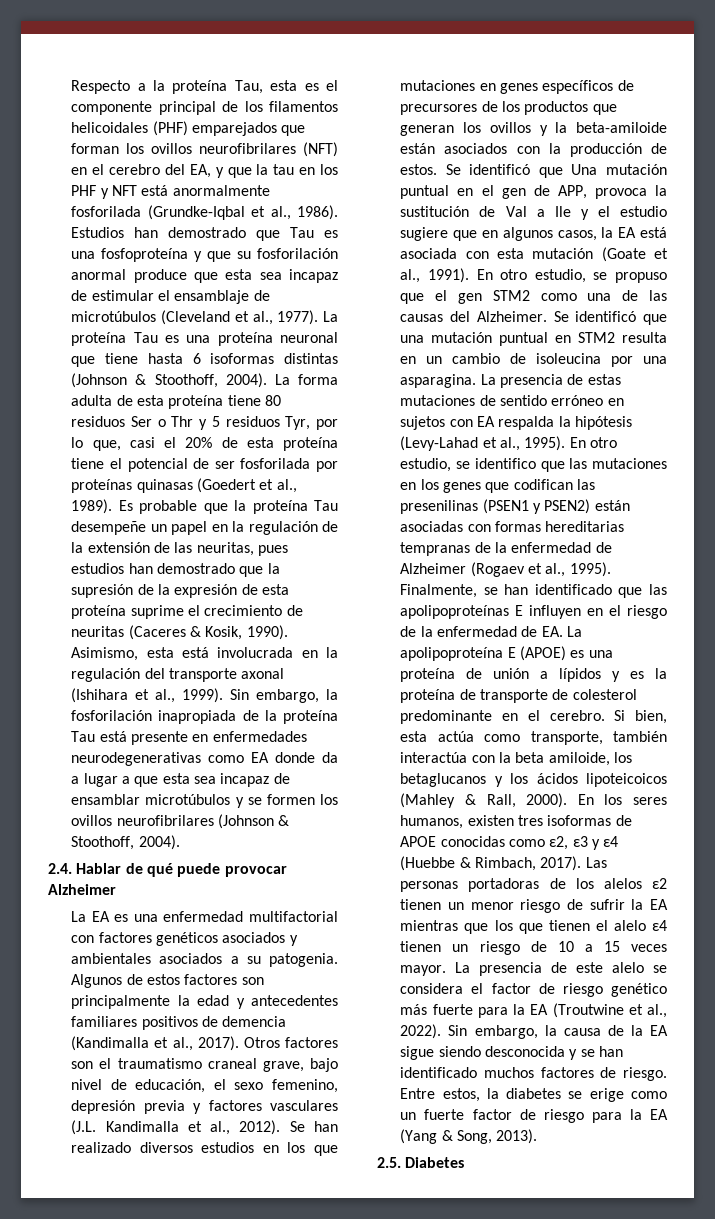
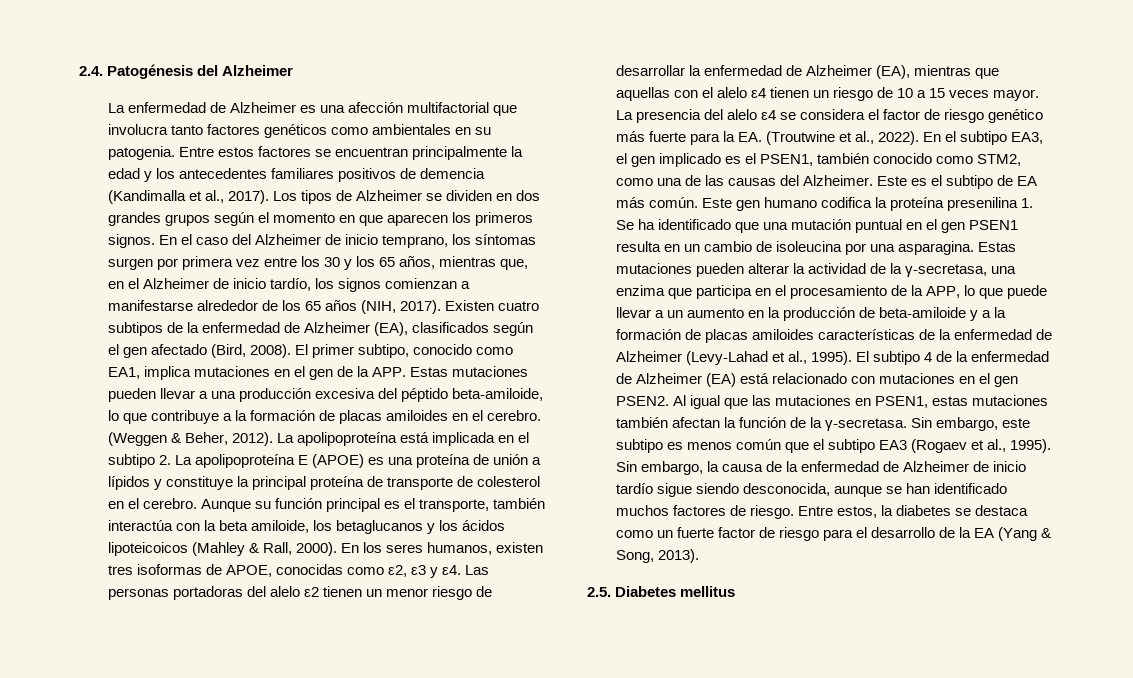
- Respecto a la proteína Tau, esta es el componente principal de los filamentos helicoidales (PHF) emparejados que forman los ovillos neurofibrilares (NFT) en el cerebro del EA, y que la tau en los PHF y NFT está anormalmente fosforilada (Grundke-Iqbal et al., 1986). Estudios han demostrado que Tau es una fosfoproteína y que su fosforilación anormal produce que esta sea incapaz de estimular el ensamblaje de microtúbulos (Cleveland et al., 1977). La proteína Tau es una proteína neuronal que tiene hasta 6 isoformas distintas (Johnson & Stoothoff, 2004). La forma adulta de esta proteína tiene 80 residuos Ser o Thr y 5 residuos Tyr, por lo que, casi el 20% de esta proteína tiene el potencial de ser fosforilada por proteínas quinasas (Goedert et al., 1989). Es probable que la proteína Tau desempeñe un papel en la regulación de la extensión de las neuritas, pues estudios han demostrado que la supresión de la expresión de esta proteína suprime el crecimiento de neuritas (Caceres & Kosik, 1990). Asimismo, esta está involucrada en la regulación del transporte axonal (Ishihara et al., 1999). Sin embargo, la fosforilación inapropiada de la proteína Tau está presente en enfermedades neurodegenerativas como EA donde da a lugar a que esta sea incapaz de ensamblar microtúbulos y se formen los ovillos neurofibrilares (Johnson & Stoothoff, 2004).
- 2.4. Hablar de qué puede provocar Alzheimer
- La EA es una enfermedad multifactorial con factores genéticos asociados y ambientales asociados a su patogenia. Algunos de estos factores son principalmente la edad y antecedentes familiares positivos de demencia (Kandimalla et al., 2017).
+ 2.4. Patogénesis del Alzheimer
+ La enfermedad de Alzheimer es una afección multifactorial que involucra tanto factores genéticos como ambientales en su patogenia. Entre estos factores se encuentran principalmente la edad y los antecedentes familiares positivos de demencia (Kandimalla et al., 2017).
- Otros factores son el traumatismo craneal grave, bajo nivel de educación, el sexo femenino, depresión previa y factores vasculares (J.L. Kandimalla et al., 2012). Se han realizado diversos estudios en los que mutaciones en genes específicos de precursores de los productos que generan los ovillos y la beta-amiloide están asociados con la producción de estos. Se identificó que Una mutación puntual en el gen de APP, provoca la sustitución de Val a Ile y el estudio sugiere que en algunos casos, la EA está asociada con esta mutación (Goate et al., 1991). En otro estudio, se propuso que el gen STM2 como una de las causas del Alzheimer. Se identificó que una mutación puntual en STM2 resulta en un cambio de isoleucina por una asparagina. La presencia de estas mutaciones de sentido erróneo en sujetos con EA respalda la hipótesis (Levy-Lahad et al., 1995). En otro estudio, se identifico que las mutaciones en los genes que codifican las presenilinas (PSEN1 y PSEN2) están asociadas con formas hereditarias tempranas de la enfermedad de Alzheimer (Rogaev et al., 1995). Finalmente, se han identificado que las apolipoproteínas E influyen en el riesgo de la enfermedad de EA. La apolipoproteína E (APOE) es una proteína de unión a lípidos y es la proteína de transporte de colesterol predominante en el cerebro. Si bien, esta actúa como transporte, también interactúa con la beta amiloide, los betaglucanos y los ácidos lipoteicoicos (Mahley & Rall, 2000).
+ Los tipos de Alzheimer se dividen en dos grandes grupos según el momento en que aparecen los primeros signos. En el caso del Alzheimer de inicio temprano, los síntomas surgen por primera vez entre los 30 y los 65 años, mientras que, en el Alzheimer de inicio tardío, los signos comienzan a manifestarse alrededor de los 65 años (NIH, 2017). Existen cuatro subtipos de la enfermedad de Alzheimer (EA), clasificados según el gen afectado (Bird, 2008). El primer subtipo, conocido como EA1, implica mutaciones en el gen de la APP. Estas mutaciones pueden llevar a una producción excesiva del péptido beta-amiloide, lo que contribuye a la formación de placas amiloides en el cerebro. (Weggen & Beher, 2012). La apolipoproteína está implicada en el subtipo 2. La apolipoproteína E (APOE) es una proteína de unión a lípidos y constituye la principal proteína de transporte de colesterol en el cerebro. Aunque su función principal es el transporte, también interactúa con la beta amiloide, los betaglucanos y los ácidos lipoteicoicos (Mahley & Rall, 2000).
- En los seres humanos, existen tres isoformas de APOE conocidas como ε2, ε3 y ε4 (Huebbe & Rimbach, 2017). Las personas portadoras de los alelos ε2 tienen un menor riesgo de sufrir la EA mientras que los que tienen el alelo ε4 tienen un riesgo de 10 a 15 veces mayor.
+ En los seres humanos, existen tres isoformas de APOE, conocidas como ε2, ε3 y ε4. Las personas portadoras del alelo ε2 tienen un menor riesgo de desarrollar la enfermedad de Alzheimer (EA), mientras que aquellas con el alelo ε4 tienen un riesgo de 10 a 15 veces mayor.
- La presencia de este alelo se considera el factor de riesgo genético más fuerte para la EA (Troutwine et al., 2022).
+ La presencia del alelo ε4 se considera el factor de riesgo genético más fuerte para la EA. (Troutwine et al., 2022).
+ En el subtipo EA3, el gen implicado es el PSEN1, también conocido como STM2, como una de las causas del Alzheimer. Este es el subtipo de EA más común. Este gen humano codifica la proteína presenilina 1. Se ha identificado que una mutación puntual en el gen PSEN1 resulta en un cambio de isoleucina por una asparagina. Estas mutaciones pueden alterar la actividad de la γ-secretasa, una enzima que participa en el procesamiento de la APP, lo que puede llevar a un aumento en la producción de beta-amiloide y a la formación de placas amiloides características de la enfermedad de Alzheimer (Levy-Lahad et al., 1995). El subtipo 4 de la enfermedad de Alzheimer (EA) está relacionado con mutaciones en el gen PSEN2. Al igual que las mutaciones en PSEN1, estas mutaciones también afectan la función de la γ-secretasa. Sin embargo, este subtipo es menos común que el subtipo EA3 (Rogaev et al., 1995).
- Sin embargo, la causa de la EA sigue siendo desconocida y se han identificado muchos factores de riesgo.
+ Sin embargo, la causa de la enfermedad de Alzheimer de inicio tardío sigue siendo desconocida, aunque se han identificado muchos factores de riesgo.
- Entre estos, la diabetes se erige como un fuerte factor de riesgo para la EA (Yang & Song, 2013).
+ Entre estos, la diabetes se destaca como un fuerte factor de riesgo para el desarrollo de la EA (Yang & Song, 2013).
- 2.5. Diabetes
+ 2.5. Diabetes mellitus

